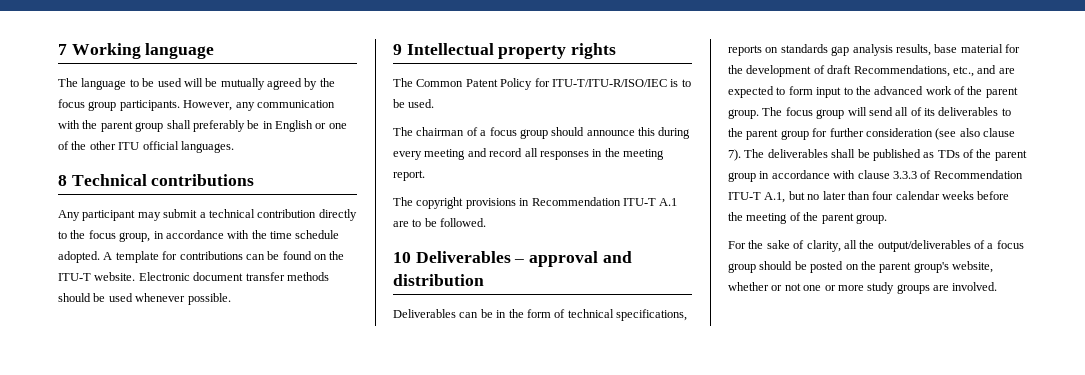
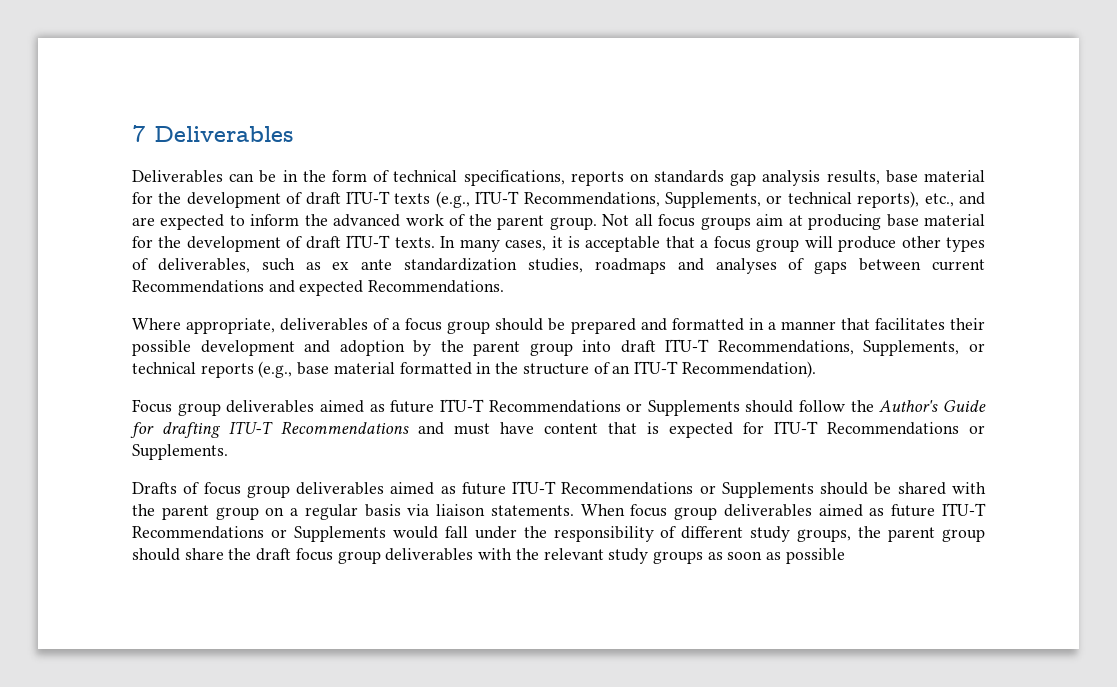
- 7 Working language
- The language to be used will be mutually agreed by the focus group participants. However, any communication with the parent group shall preferably be in English or one of the other ITU official languages.
- 8 Technical contributions
- Any participant may submit a technical contribution directly to the focus group, in accordance with the time schedule adopted. A template for contributions can be found on the ITU-T website. Electronic document transfer methods should be used whenever possible.
- 9 Intellectual property rights
- The Common Patent Policy for ITU-T/ITU-R/ISO/IEC is to be used.
- The chairman of a focus group should announce this during every meeting and record all responses in the meeting report.
- The copyright provisions in Recommendation ITU-T A.1 are to be followed.
- 10 Deliverables – approval and distribution
+ 7 Deliverables
- Deliverables can be in the form of technical specifications, reports on standards gap analysis results, base material for the development of draft Recommendations, etc., and are expected to form input to the advanced work of the parent group.
+ Deliverables can be in the form of technical specifications, reports on standards gap analysis results, base material for the development of draft ITU-T texts (e.g., ITU-T Recommendations, Supplements, or technical reports), etc., and are expected to inform the advanced work of the parent group.
- The focus group will send all of its deliverables to the parent group for further consideration (see also clause 7). The deliverables shall be published as TDs of the parent group in accordance with clause 3.3.3 of Recommendation ITU-T A.1, but no later than four calendar weeks before the meeting of the parent group.
- For the sake of clarity, all the output/deliverables of a focus group should be posted on the parent group's website, whether or not one or more study groups are involved.
+ Not all focus groups aim at producing base material for the development of draft ITU-T texts. In many cases, it is acceptable that a focus group will produce other types of deliverables, such as ex ante standardization studies, roadmaps and analyses of gaps between current Recommendations and expected Recommendations.
+ Where appropriate, deliverables of a focus group should be prepared and formatted in a manner that facilitates their possible development and adoption by the parent group into draft ITU-T Recommendations, Supplements, or technical reports (e.g., base material formatted in the structure of an ITU-T Recommendation).
+ Focus group deliverables aimed as future ITU-T Recommendations or Supplements should follow the Author's Guide for drafting ITU-T Recommendations and must have content that is expected for ITU-T Recommendations or Supplements.
+ Drafts of focus group deliverables aimed as future ITU-T Recommendations or Supplements should be shared with the parent group on a regular basis via liaison statements. When focus group deliverables aimed as future ITU-T Recommendations or Supplements would fall under the responsibility of different study groups, the parent group should share the draft focus group deliverables with the relevant study groups as soon as possible

